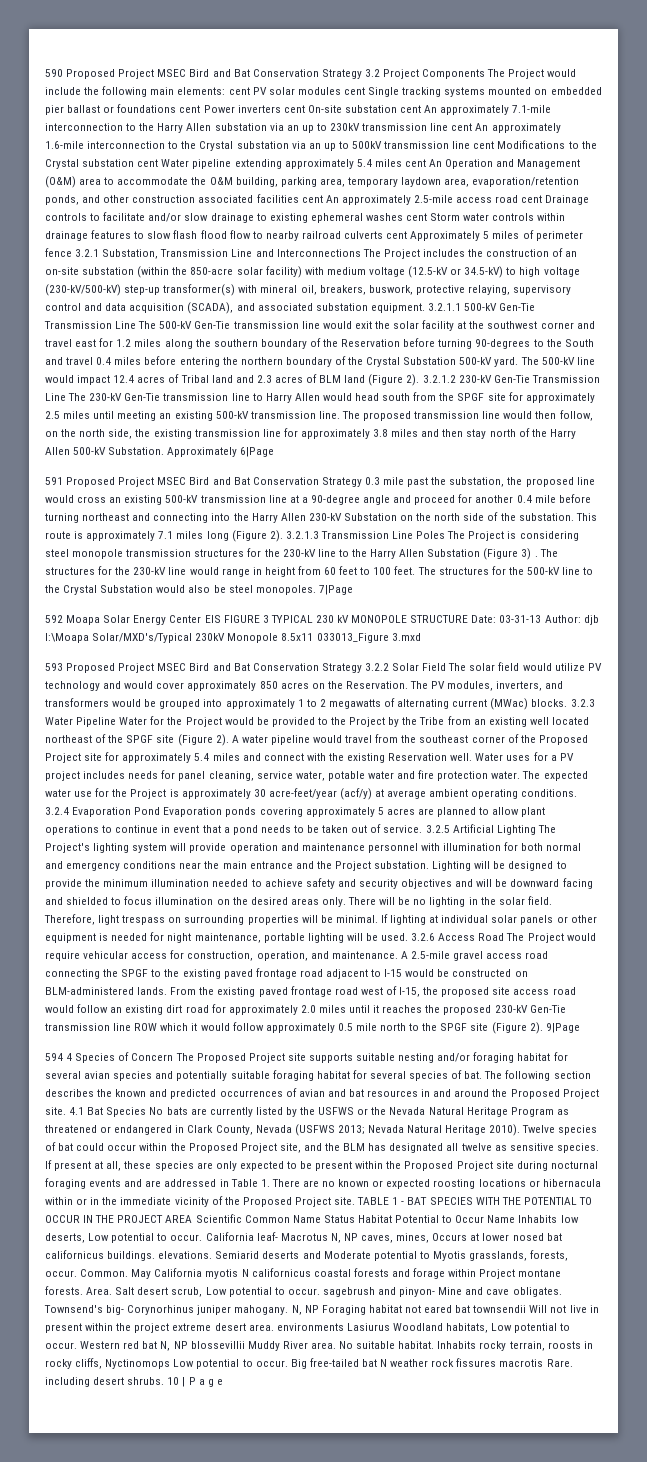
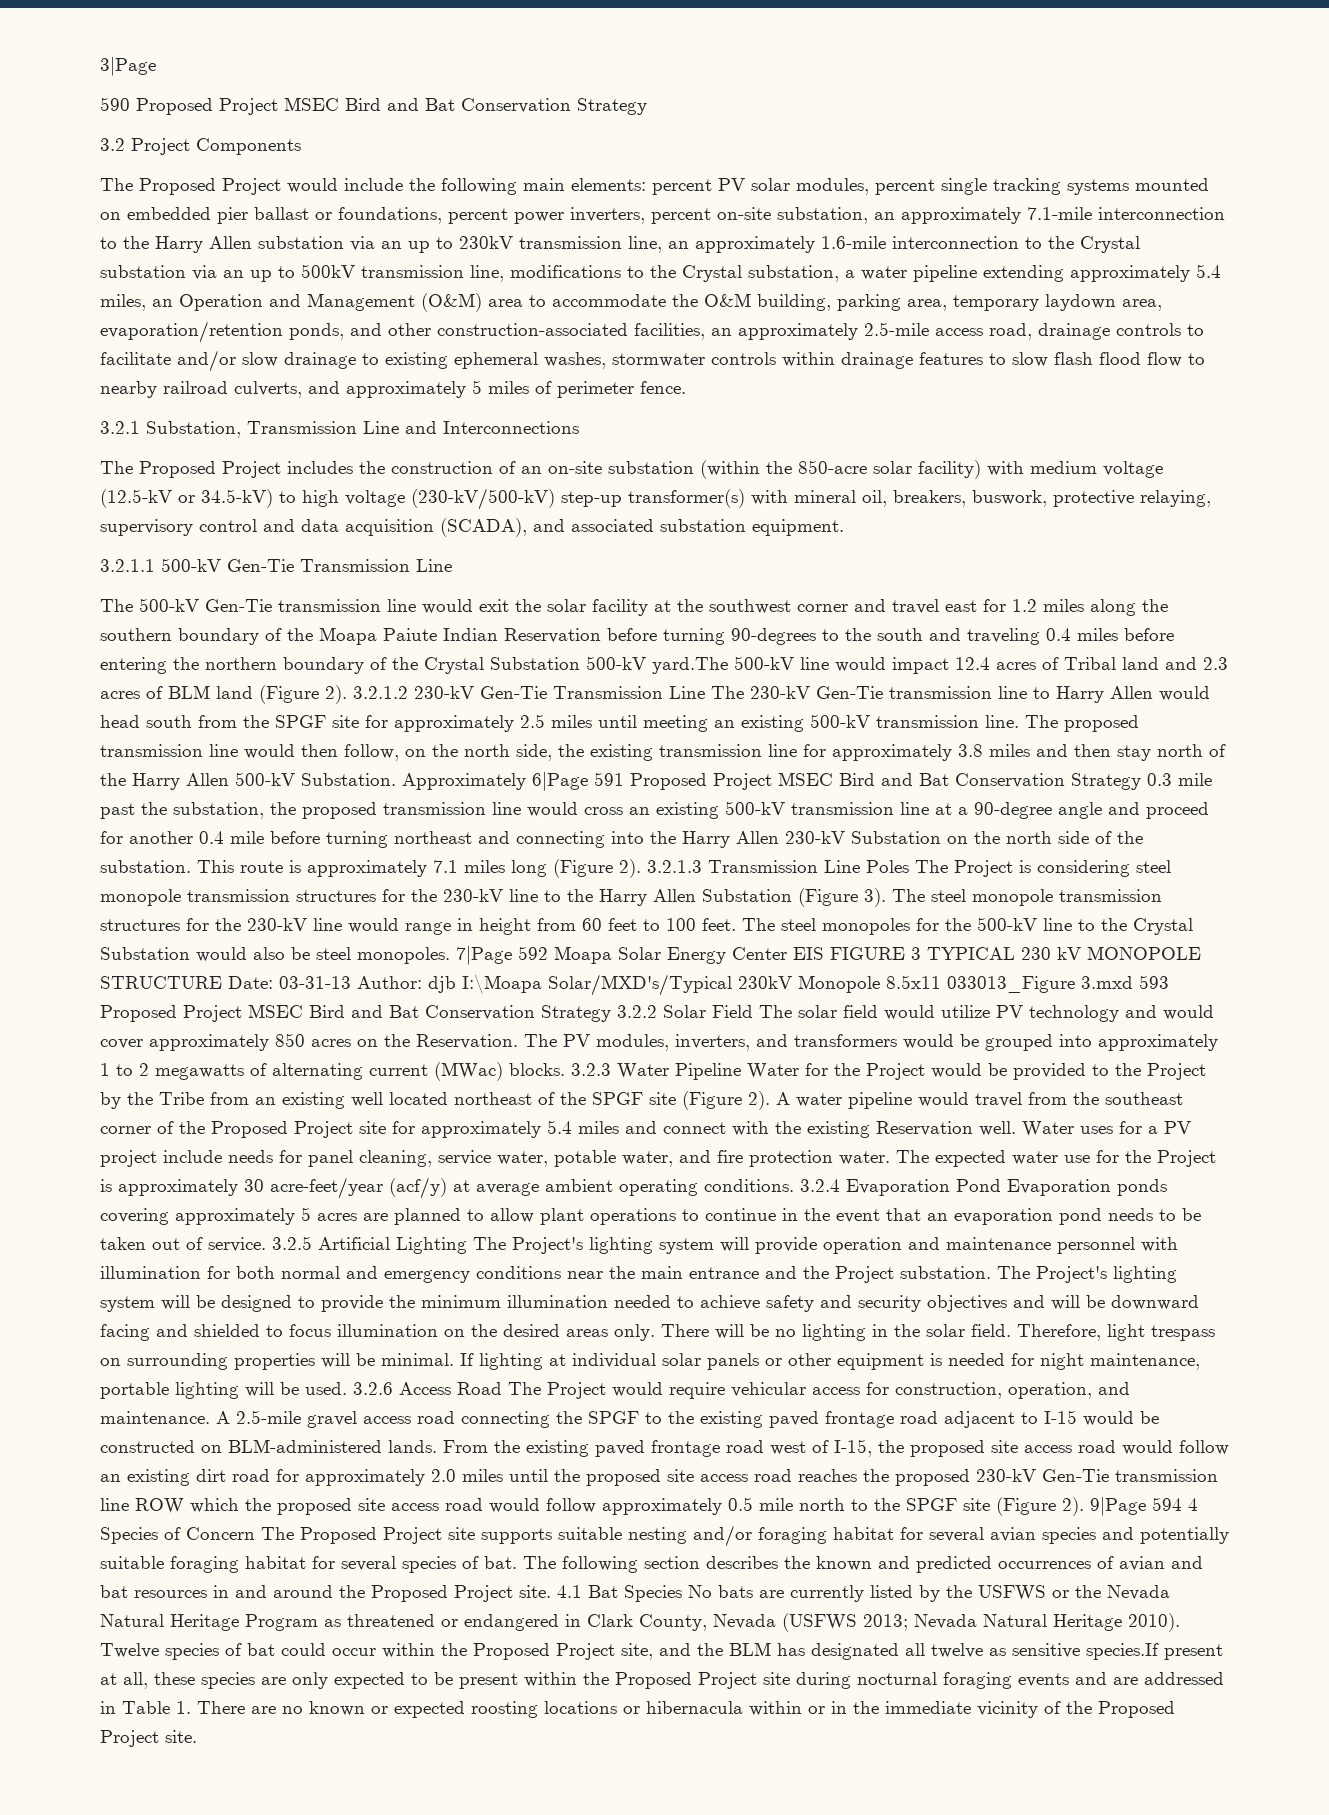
+ 3|Page
- 590 Proposed Project MSEC Bird and Bat Conservation Strategy 3.2 Project Components The Project would include the following main elements:
+ 590 Proposed Project MSEC Bird and Bat Conservation Strategy
+ 3.2 Project Components
+ The Proposed Project would include the following main elements:
- cent PV solar modules cent Single tracking systems mounted on embedded pier ballast or foundations cent Power inverters cent On-site substation cent An approximately 7.1-mile interconnection to the Harry Allen substation via an up to 230kV transmission line cent An approximately 1.6-mile interconnection to the Crystal substation via an up to 500kV transmission line cent Modifications to the Crystal substation cent Water pipeline extending approximately 5.4 miles cent An Operation and Management (O&M) area to accommodate the O&M building, parking area, temporary laydown area, evaporation/retention ponds, and other construction associated facilities cent An approximately 2.5-mile access road cent Drainage controls to facilitate and/or slow drainage to existing ephemeral washes cent Storm water controls within drainage features to slow flash flood flow to nearby railroad culverts cent Approximately 5 miles of perimeter fence 3.2.1 Substation, Transmission Line and Interconnections The Project includes the construction of an on-site substation (within the 850-acre solar facility) with medium voltage (12.5-kV or 34.5-kV) to high voltage (230-kV/500-kV) step-up transformer(s) with mineral oil, breakers, buswork, protective relaying, supervisory control and data acquisition (SCADA), and associated substation equipment. 3.2.1.1 500-kV Gen-Tie Transmission Line The 500-kV Gen-Tie transmission line would exit the solar facility at the southwest corner and travel east for 1.2 miles along the southern boundary of the Reservation before turning 90-degrees to the South and travel 0.4 miles before entering the northern boundary of the Crystal Substation 500-kV yard. The 500-kV line would impact 12.4 acres of Tribal land and 2.3 acres of BLM land (Figure 2).
+ percent PV solar modules, percent single tracking systems mounted on embedded pier ballast or foundations, percent power inverters, percent on-site substation, an approximately 7.1-mile interconnection to the Harry Allen substation via an up to 230kV transmission line, an approximately 1.6-mile interconnection to the Crystal substation via an up to 500kV transmission line, modifications to the Crystal substation, a water pipeline extending approximately 5.4 miles, an Operation and Management (O&M) area to accommodate the O&M building, parking area, temporary laydown area, evaporation/retention ponds, and other construction-associated facilities, an approximately 2.5-mile access road, drainage controls to facilitate and/or slow drainage to existing ephemeral washes, stormwater controls within drainage features to slow flash flood flow to nearby railroad culverts, and approximately 5 miles of perimeter fence.
+ 3.2.1 Substation, Transmission Line and Interconnections
+ The Proposed Project includes the construction of an on-site substation (within the 850-acre solar facility) with medium voltage (12.5-kV or 34.5-kV) to high voltage (230-kV/500-kV) step-up transformer(s) with mineral oil, breakers, buswork, protective relaying, supervisory control and data acquisition (SCADA), and associated substation equipment.
+ 3.2.1.1 500-kV Gen-Tie Transmission Line
+ The 500-kV Gen-Tie transmission line would exit the solar facility at the southwest corner and travel east for 1.2 miles along the southern boundary of the Moapa Paiute Indian Reservation before turning 90-degrees to the south and traveling 0.4 miles before entering the northern boundary of the Crystal Substation 500-kV yard.The 500-kV line would impact 12.4 acres of Tribal land and 2.3 acres of BLM land (Figure 2).
- Approximately 6|Page
- 591 Proposed Project MSEC Bird and Bat Conservation Strategy 0.3 mile past the substation, the proposed line would cross an existing 500-kV transmission line at a 90-degree angle and proceed for another 0.4 mile before turning northeast and connecting into the Harry Allen 230-kV Substation on the north side of the substation.
+ Approximately 6|Page 591 Proposed Project MSEC Bird and Bat Conservation Strategy 0.3 mile past the substation, the proposed transmission line would cross an existing 500-kV transmission line at a 90-degree angle and proceed for another 0.4 mile before turning northeast and connecting into the Harry Allen 230-kV Substation on the north side of the substation.
- 3.2.1.3 Transmission Line Poles The Project is considering steel monopole transmission structures for the 230-kV line to the Harry Allen Substation (Figure 3) . The structures for the 230-kV line would range in height from 60 feet to 100 feet.
+ 3.2.1.3 Transmission Line Poles The Project is considering steel monopole transmission structures for the 230-kV line to the Harry Allen Substation (Figure 3). The steel monopole transmission structures for the 230-kV line would range in height from 60 feet to 100 feet.
- The structures for the 500-kV line to the Crystal Substation would also be steel monopoles.
+ The steel monopoles for the 500-kV line to the Crystal Substation would also be steel monopoles.
- 7|Page
- 592 Moapa Solar Energy Center EIS FIGURE 3 TYPICAL 230 kV MONOPOLE STRUCTURE Date: 03-31-13 Author: djb I:\Moapa Solar/MXD's/Typical 230kV Monopole 8.5x11 033013_Figure 3.mxd
- 593 Proposed Project MSEC Bird and Bat Conservation Strategy 3.2.2 Solar Field The solar field would utilize PV technology and would cover approximately 850 acres on the Reservation.
+ 7|Page 592 Moapa Solar Energy Center EIS FIGURE 3 TYPICAL 230 kV MONOPOLE STRUCTURE Date: 03-31-13 Author: djb I:\Moapa Solar/MXD's/Typical 230kV Monopole 8.5x11 033013_Figure 3.mxd 593 Proposed Project MSEC Bird and Bat Conservation Strategy 3.2.2 Solar Field The solar field would utilize PV technology and would cover approximately 850 acres on the Reservation.
- Water uses for a PV project includes needs for panel cleaning, service water, potable water and fire protection water.
+ Water uses for a PV project include needs for panel cleaning, service water, potable water, and fire protection water.
- 3.2.4 Evaporation Pond Evaporation ponds covering approximately 5 acres are planned to allow plant operations to continue in event that a pond needs to be taken out of service.
+ 3.2.4 Evaporation Pond Evaporation ponds covering approximately 5 acres are planned to allow plant operations to continue in the event that an evaporation pond needs to be taken out of service.
- Lighting will be designed to provide the minimum illumination needed to achieve safety and security objectives and will be downward facing and shielded to focus illumination on the desired areas only.
+ The Project's lighting system will be designed to provide the minimum illumination needed to achieve safety and security objectives and will be downward facing and shielded to focus illumination on the desired areas only.
- From the existing paved frontage road west of I-15, the proposed site access road would follow an existing dirt road for approximately 2.0 miles until it reaches the proposed 230-kV Gen-Tie transmission line ROW which it would follow approximately 0.5 mile north to the SPGF site (Figure 2).
+ From the existing paved frontage road west of I-15, the proposed site access road would follow an existing dirt road for approximately 2.0 miles until the proposed site access road reaches the proposed 230-kV Gen-Tie transmission line ROW which the proposed site access road would follow approximately 0.5 mile north to the SPGF site (Figure 2).
- 9|Page
- 594 4 Species of Concern The Proposed Project site supports suitable nesting and/or foraging habitat for several avian species and potentially suitable foraging habitat for several species of bat.
+ 9|Page 594 4 Species of Concern The Proposed Project site supports suitable nesting and/or foraging habitat for several avian species and potentially suitable foraging habitat for several species of bat.
- Twelve species of bat could occur within the Proposed Project site, and the BLM has designated all twelve as sensitive species. If present at all, these species are only expected to be present within the Proposed Project site during nocturnal foraging events and are addressed in Table 1. There are no known or expected roosting locations or hibernacula within or in the immediate vicinity of the Proposed Project site. TABLE 1 - BAT SPECIES WITH THE POTENTIAL TO OCCUR IN THE PROJECT AREA Scientific Common Name Status Habitat Potential to Occur Name Inhabits low deserts, Low potential to occur. California leaf- Macrotus N, NP caves, mines, Occurs at lower nosed bat californicus buildings. elevations. Semiarid deserts and Moderate potential to Myotis grasslands, forests, occur. Common. May California myotis N californicus coastal forests and forage within Project montane forests. Area. Salt desert scrub, Low potential to occur. sagebrush and pinyon- Mine and cave obligates. Townsend's big- Corynorhinus juniper mahogany. N, NP Foraging habitat not eared bat townsendii Will not live in present within the project extreme desert area. environments Lasiurus Woodland habitats, Low potential to occur. Western red bat N, NP blossevillii Muddy River area. No suitable habitat. Inhabits rocky terrain, roosts in rocky cliffs, Nyctinomops Low potential to occur. Big free-tailed bat N weather rock fissures macrotis Rare. including desert shrubs. 10 | P a g e
+ Twelve species of bat could occur within the Proposed Project site, and the BLM has designated all twelve as sensitive species.If present at all, these species are only expected to be present within the Proposed Project site during nocturnal foraging events and are addressed in Table 1. There are no known or expected roosting locations or hibernacula within or in the immediate vicinity of the Proposed Project site.

